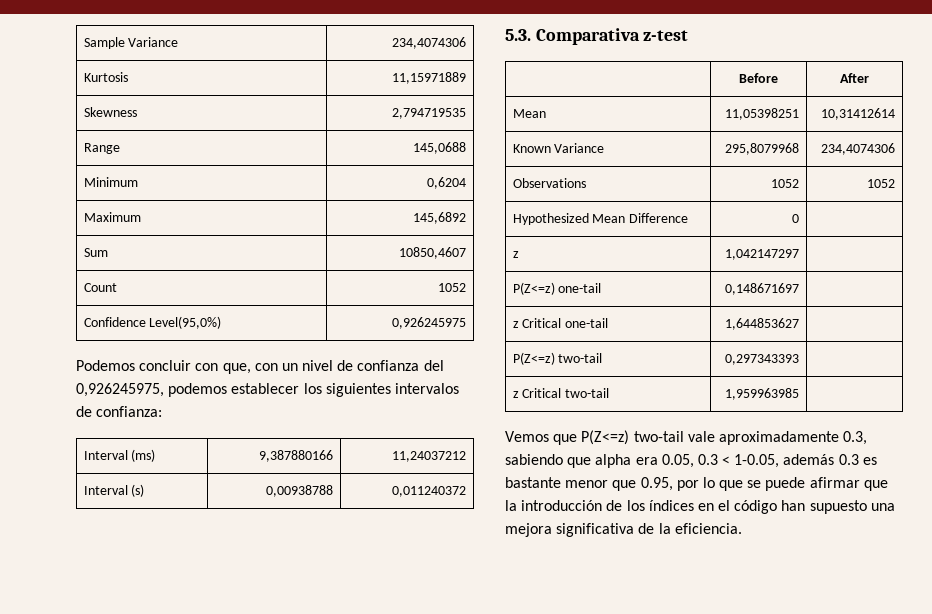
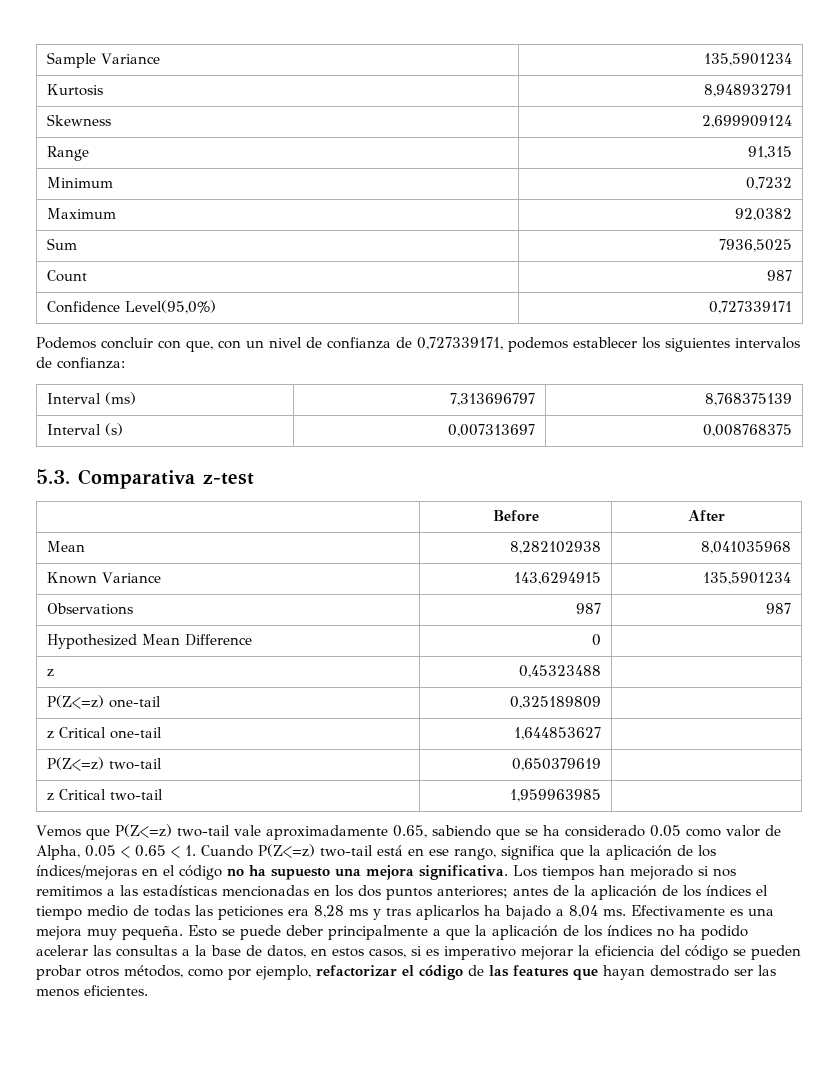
- Sample Variance | 234,4074306
+ Sample Variance | 135,5901234
- Kurtosis | 11,15971889
+ Kurtosis | 8,948932791
- Skewness | 2,794719535
+ Skewness | 2,699909124
- Range | 145,0688
+ Range | 91,315
- Minimum | 0,6204
+ Minimum | 0,7232
- Maximum | 145,6892
+ Maximum | 92,0382
- Sum | 10850,4607
+ Sum | 7936,5025
- Count | 1052
+ Count | 987
- Confidence Level(95,0%) | 0,926245975
+ Confidence Level(95,0%) | 0,727339171
- Podemos concluir con que, con un nivel de confianza del 0,926245975, podemos establecer los siguientes intervalos de confianza:
+ Podemos concluir con que, con un nivel de confianza de 0,727339171, podemos establecer los siguientes intervalos de confianza:
- Interval (ms) | 9,387880166 | 11,24037212
+ Interval (ms) | 7,313696797 | 8,768375139
- Interval (s) | 0,00938788 | 0,011240372
+ Interval (s) | 0,007313697 | 0,008768375
- Mean | 11,05398251 | 10,31412614
+ Mean | 8,282102938 | 8,041035968
- Known Variance | 295,8079968 | 234,4074306
+ Known Variance | 143,6294915 | 135,5901234
- Observations | 1052 | 1052
+ Observations | 987 | 987
- z | 1,042147297 |
+ z | 0,45323488 |
- P(Z<=z) one-tail | 0,148671697 |
+ P(Z<=z) one-tail | 0,325189809 |
- P(Z<=z) two-tail | 0,297343393 |
+ P(Z<=z) two-tail | 0,650379619 |
- Vemos que P(Z<=z) two-tail vale aproximadamente 0.3, sabiendo que alpha era 0.05, 0.3 < 1-0.05, además 0.3 es bastante menor que 0.95, por lo que se puede afirmar que la introducción de los índices en el código han supuesto una mejora significativa de la eficiencia.
+ Vemos que P(Z<=z) two-tail vale aproximadamente 0.65, sabiendo que se ha considerado 0.05 como valor de Alpha, 0.05 < 0.65 < 1. Cuando P(Z<=z) two-tail está en ese rango, significa que la aplicación de los índices/mejoras en el código no ha supuesto una mejora significativa. Los tiempos han mejorado si nos remitimos a las estadísticas mencionadas en los dos puntos anteriores; antes de la aplicación de los índices el tiempo medio de todas las peticiones era 8,28 ms y tras aplicarlos ha bajado a 8,04 ms. Efectivamente es una mejora muy pequeña. Esto se puede deber principalmente a que la aplicación de los índices no ha podido acelerar las consultas a la base de datos, en estos casos, si es imperativo mejorar la eficiencia del código se pueden probar otros métodos, como por ejemplo, refactorizar el código de las features que hayan demostrado ser las menos eficientes.

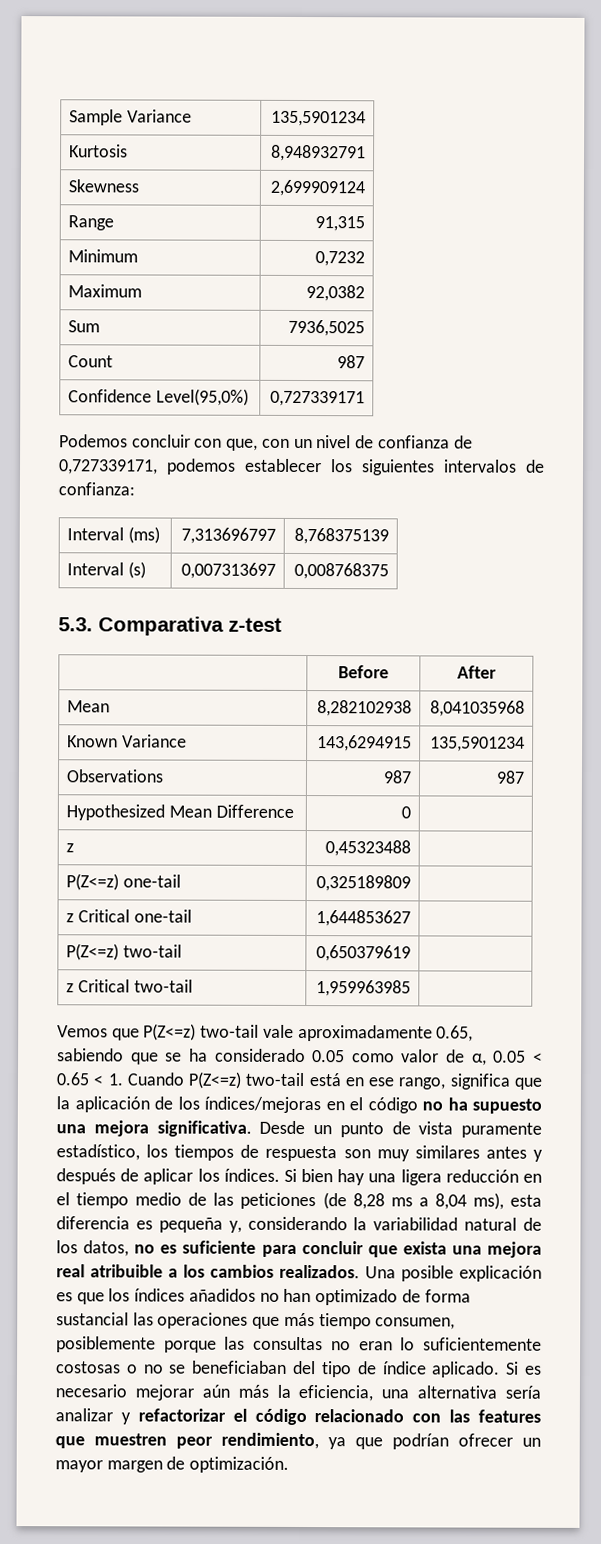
- Vemos que P(Z<=z) two-tail vale aproximadamente 0.65, sabiendo que se ha considerado 0.05 como valor de Alpha, 0.05 < 0.65 < 1. Cuando P(Z<=z) two-tail está en ese rango, significa que la aplicación de los índices/mejoras en el código no ha supuesto una mejora significativa.
+ Vemos que P(Z<=z) two-tail vale aproximadamente 0.65, sabiendo que se ha considerado 0.05 como valor de α, 0.05 < 0.65 < 1. Cuando P(Z<=z) two-tail está en ese rango, significa que la aplicación de los índices/mejoras en el código no ha supuesto una mejora significativa.
- Los tiempos han mejorado si nos remitimos a las estadísticas mencionadas en los dos puntos anteriores; antes de la aplicación de los índices el tiempo medio de todas las peticiones era 8,28 ms y tras aplicarlos ha bajado a 8,04 ms. Efectivamente es una mejora muy pequeña. Esto se puede deber principalmente a que la aplicación de los índices no ha podido acelerar las consultas a la base de datos, en estos casos, si es imperativo mejorar la eficiencia del código se pueden probar otros métodos, como por ejemplo, refactorizar el código de las features que hayan demostrado ser las menos eficientes.
+ Desde un punto de vista puramente estadístico, los tiempos de respuesta son muy similares antes y después de aplicar los índices. Si bien hay una ligera reducción en el tiempo medio de las peticiones (de 8,28 ms a 8,04 ms), esta diferencia es pequeña y, considerando la variabilidad natural de los datos, no es suficiente para concluir que exista una mejora real atribuible a los cambios realizados. Una posible explicación es que los índices añadidos no han optimizado de forma sustancial las operaciones que más tiempo consumen, posiblemente porque las consultas no eran lo suficientemente costosas o no se beneficiaban del tipo de índice aplicado. Si es necesario mejorar aún más la eficiencia, una alternativa sería analizar y refactorizar el código relacionado con las features que muestren peor rendimiento, ya que podrían ofrecer un mayor margen de optimización.

